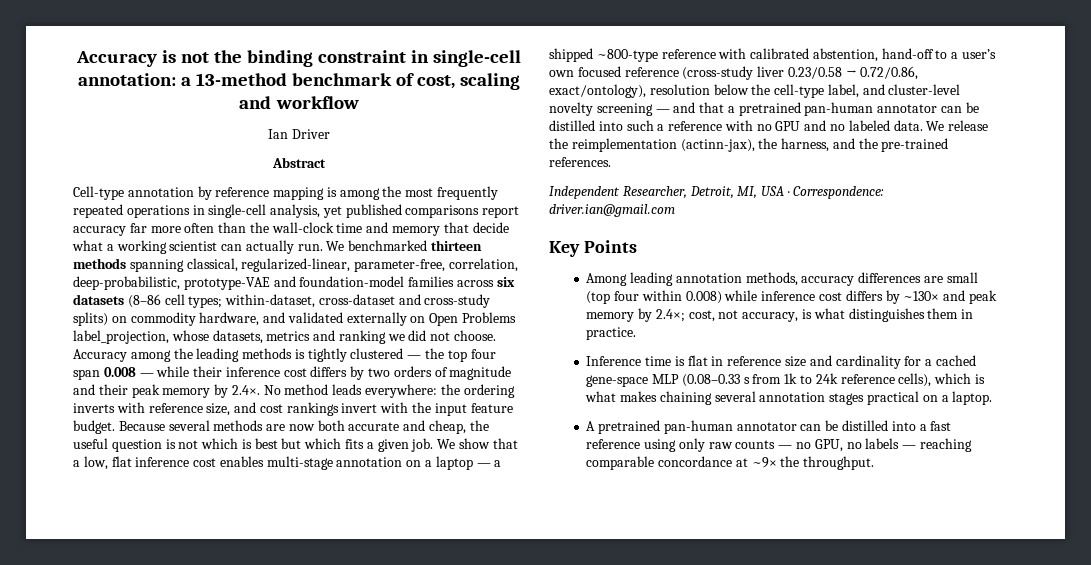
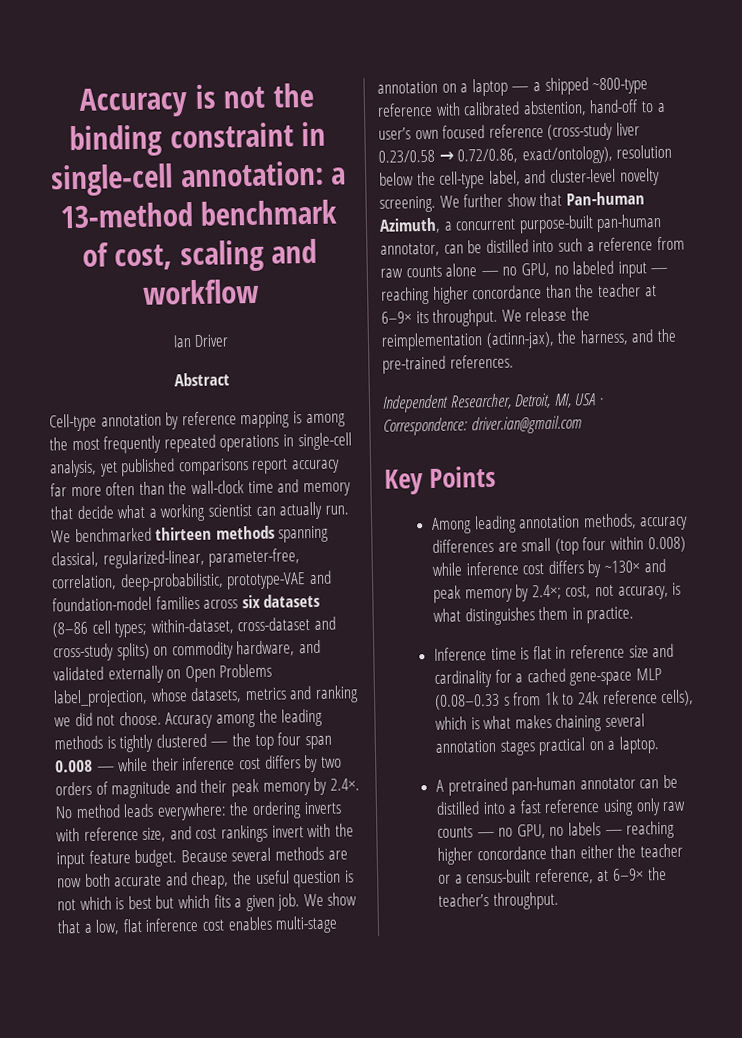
- We show that a low, flat inference cost enables multi-stage annotation on a laptop — a shipped ~800-type reference with calibrated abstention, hand-off to a user’s own focused reference (cross-study liver 0.23/0.58 → 0.72/0.86, exact/ontology), resolution below the cell-type label, and cluster-level novelty screening — and that a pretrained pan-human annotator can be distilled into such a reference with no GPU and no labeled data.
+ We show that a low, flat inference cost enables multi-stage annotation on a laptop — a shipped ~800-type reference with calibrated abstention, hand-off to a user’s own focused reference (cross-study liver 0.23/0.58 → 0.72/0.86, exact/ontology), resolution below the cell-type label, and cluster-level novelty screening. We further show that Pan-human Azimuth, a concurrent purpose-built pan-human annotator, can be distilled into such a reference from raw counts alone — no GPU, no labeled input — reaching higher concordance than the teacher at 6–9× its throughput.
- A pretrained pan-human annotator can be distilled into a fast reference using only raw counts — no GPU, no labels — reaching comparable concordance at ~9× the throughput.
+ A pretrained pan-human annotator can be distilled into a fast reference using only raw counts — no GPU, no labels — reaching higher concordance than either the teacher or a census-built reference, at 6–9× the teacher’s throughput.

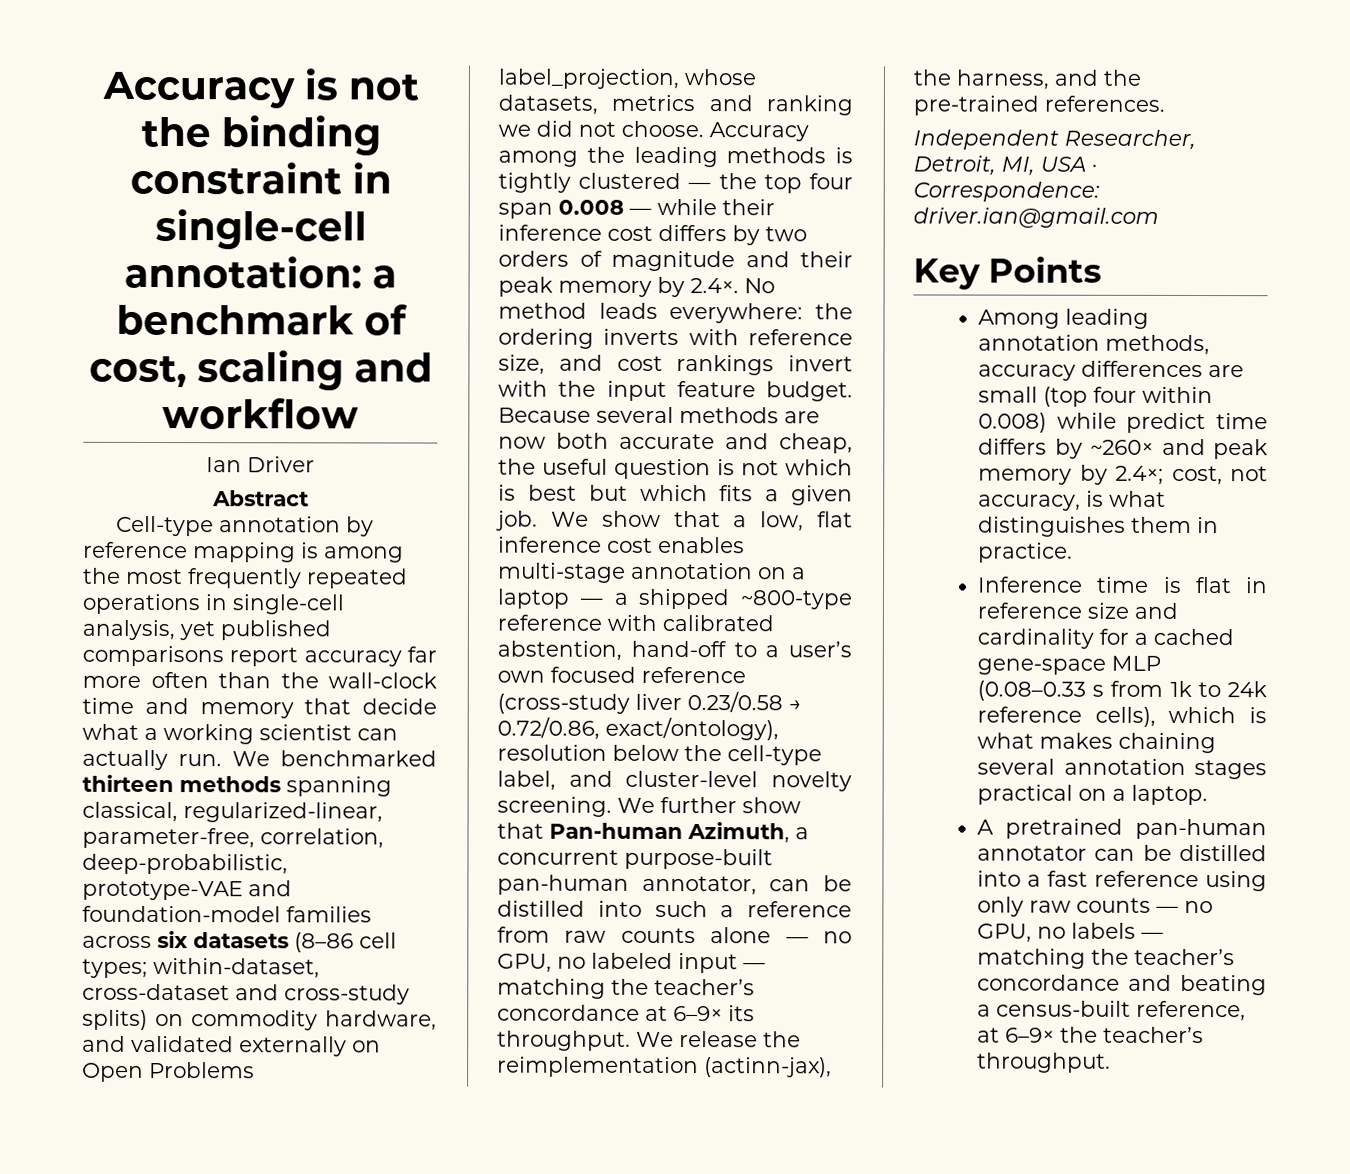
- Accuracy is not the binding constraint in single-cell annotation: a 13-method benchmark of cost, scaling and workflow
+ Accuracy is not the binding constraint in single-cell annotation: a benchmark of cost, scaling and workflow
- We further show that Pan-human Azimuth, a concurrent purpose-built pan-human annotator, can be distilled into such a reference from raw counts alone — no GPU, no labeled input — reaching higher concordance than the teacher at 6–9× its throughput.
+ We further show that Pan-human Azimuth, a concurrent purpose-built pan-human annotator, can be distilled into such a reference from raw counts alone — no GPU, no labeled input — matching the teacher’s concordance at 6–9× its throughput.
- Among leading annotation methods, accuracy differences are small (top four within 0.008) while inference cost differs by ~130× and peak memory by 2.4×; cost, not accuracy, is what distinguishes them in practice.
+ Among leading annotation methods, accuracy differences are small (top four within 0.008) while predict time differs by ~260× and peak memory by 2.4×; cost, not accuracy, is what distinguishes them in practice.
- A pretrained pan-human annotator can be distilled into a fast reference using only raw counts — no GPU, no labels — reaching higher concordance than either the teacher or a census-built reference, at 6–9× the teacher’s throughput.
+ A pretrained pan-human annotator can be distilled into a fast reference using only raw counts — no GPU, no labels — matching the teacher’s concordance and beating a census-built reference, at 6–9× the teacher’s throughput.

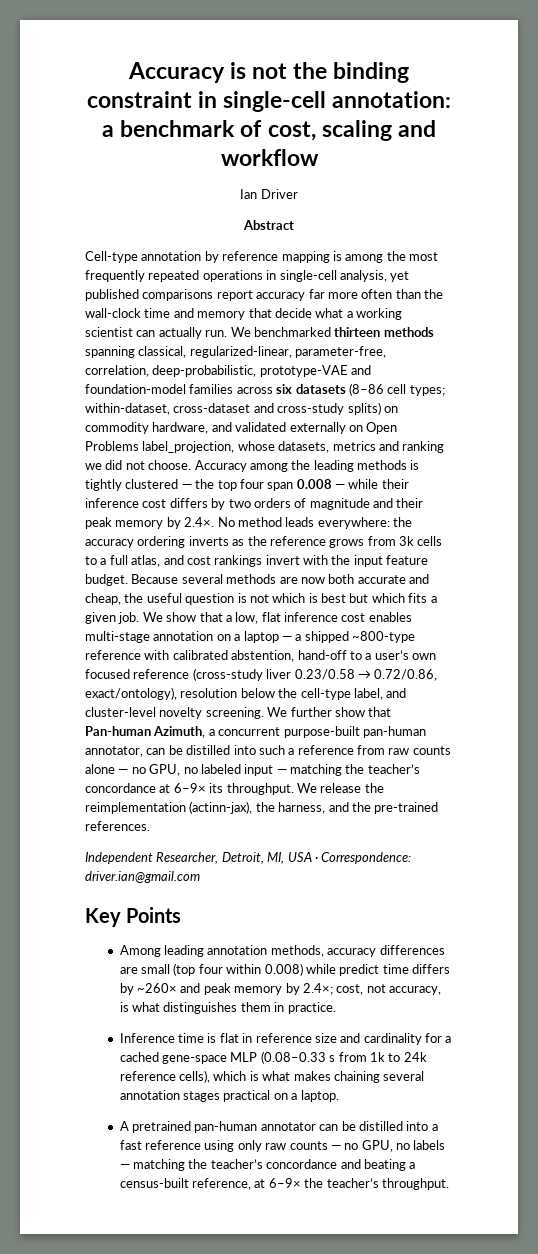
- Accuracy among the leading methods is tightly clustered — the top four span 0.008 — while their inference cost differs by two orders of magnitude and their peak memory by 2.4×. No method leads everywhere: the ordering inverts with reference size, and cost rankings invert with the input feature budget.
+ Accuracy among the leading methods is tightly clustered — the top four span 0.008 — while their inference cost differs by two orders of magnitude and their peak memory by 2.4×. No method leads everywhere: the accuracy ordering inverts as the reference grows from 3k cells to a full atlas, and cost rankings invert with the input feature budget.

